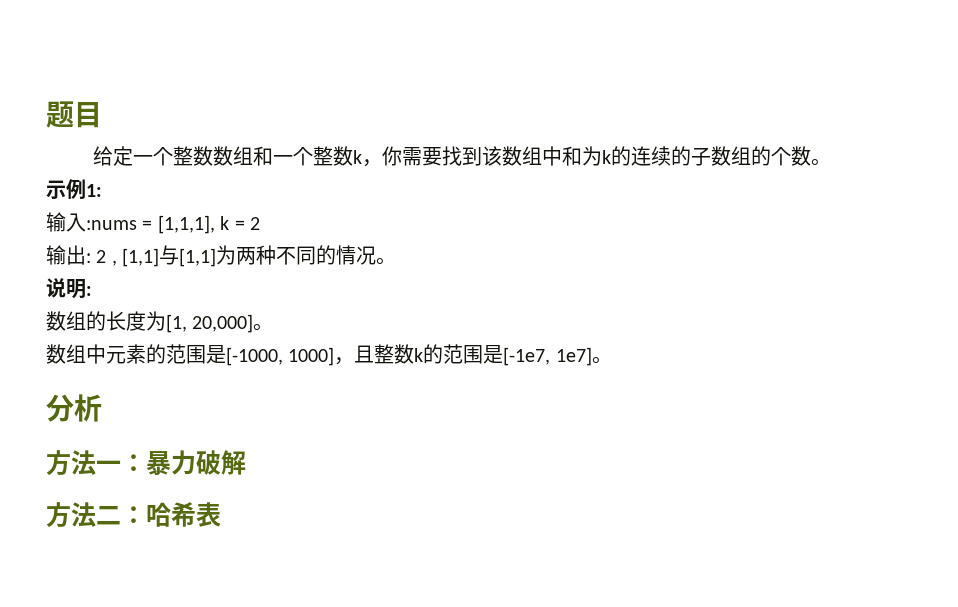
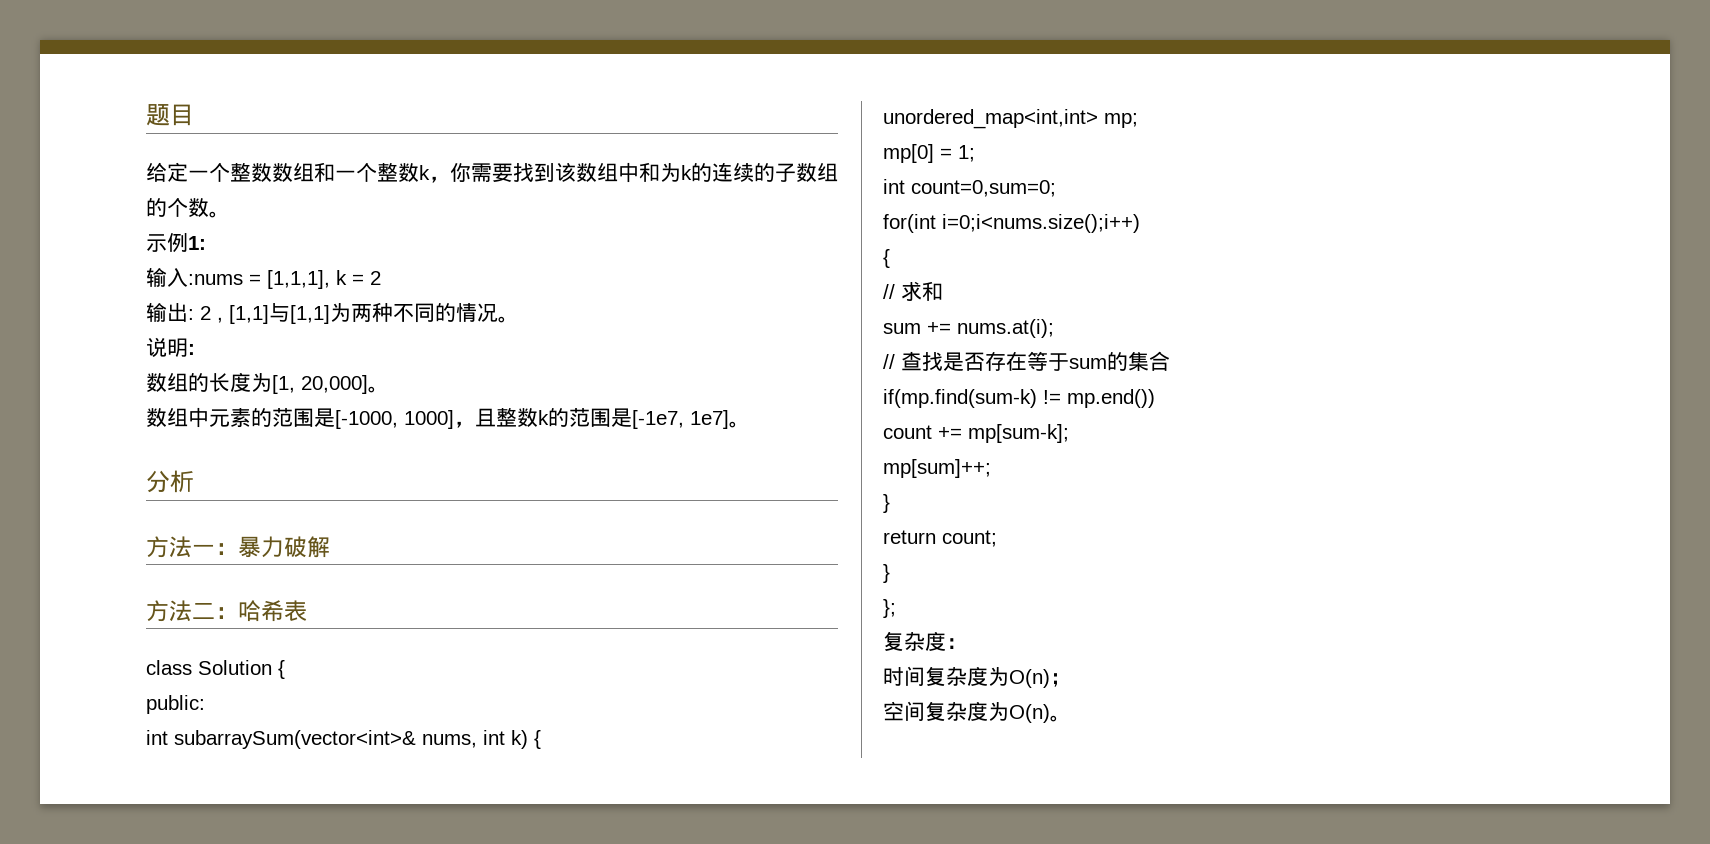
+ class Solution {
+ public:
+ int subarraySum(vector<int>& nums, int k) {
+ unordered_map<int,int> mp;
+ mp[0] = 1;
+ int count=0,sum=0;
+ for(int i=0;i<nums.size();i++)
+ {
+ // 求和
+ sum += nums.at(i);
+ // 查找是否存在等于sum的集合
+ if(mp.find(sum-k) != mp.end())
+ count += mp[sum-k];
+ mp[sum]++;
+ }
+ return count;
+ }
+ };
+ 复杂度：
+ 时间复杂度为O(n)；
+ 空间复杂度为O(n)。

